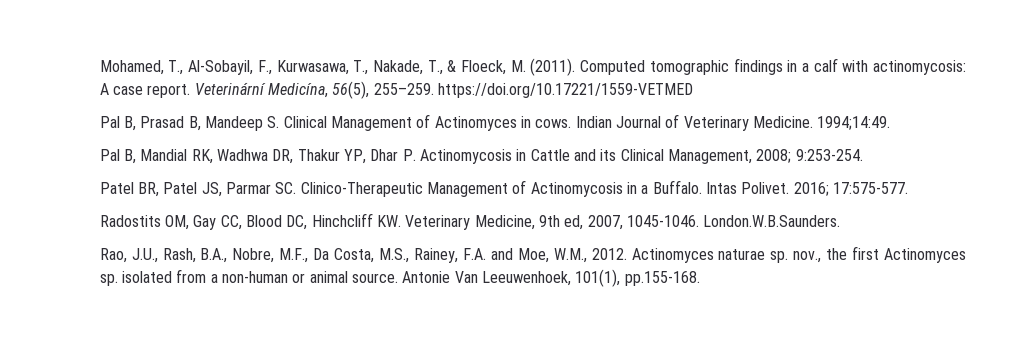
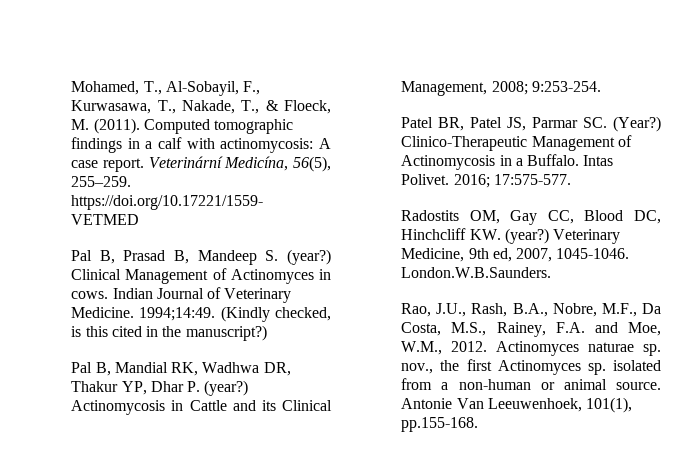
- Pal B, Prasad B, Mandeep S. Clinical Management of Actinomyces in cows.
+ Pal B, Prasad B, Mandeep S. (year?) Clinical Management of Actinomyces in cows.
+ (Kindly checked, is this cited in the manuscript?)
- Pal B, Mandial RK, Wadhwa DR, Thakur YP, Dhar P. Actinomycosis in Cattle and its Clinical Management, 2008; 9:253-254.
+ Pal B, Mandial RK, Wadhwa DR, Thakur YP, Dhar P. (year?) Actinomycosis in Cattle and its Clinical Management, 2008; 9:253-254.
- Patel BR, Patel JS, Parmar SC. Clinico-Therapeutic Management of Actinomycosis in a Buffalo.
+ Patel BR, Patel JS, Parmar SC. (Year?) Clinico-Therapeutic Management of Actinomycosis in a Buffalo.
- Radostits OM, Gay CC, Blood DC, Hinchcliff KW. Veterinary Medicine, 9th ed, 2007, 1045-1046.
+ Radostits OM, Gay CC, Blood DC, Hinchcliff KW. (year?) Veterinary Medicine, 9th ed, 2007, 1045-1046.

